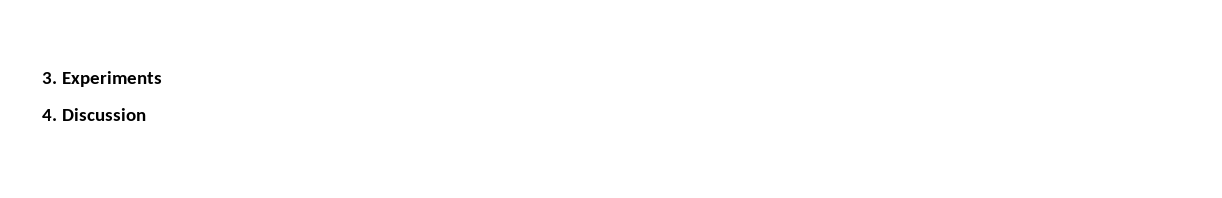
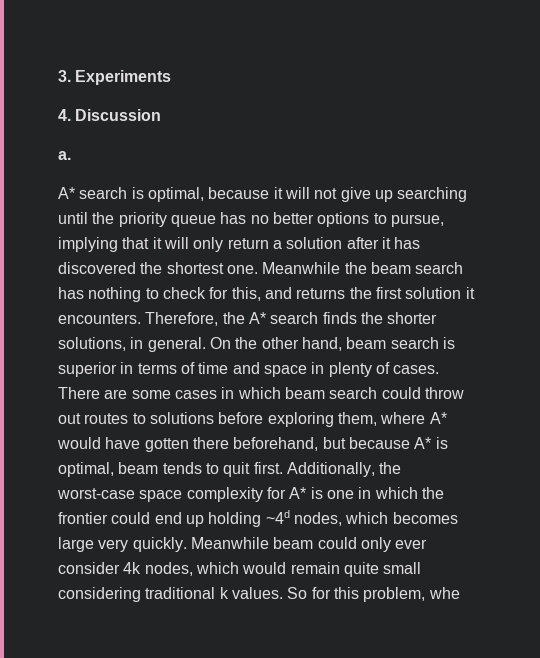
+ a.
+ A* search is optimal, because it will not give up searching until the priority queue has no better options to pursue, implying that it will only return a solution after it has discovered the shortest one. Meanwhile the beam search has nothing to check for this, and returns the first solution it encounters. Therefore, the A* search finds the shorter solutions, in general. On the other hand, beam search is superior in terms of time and space in plenty of cases. There are some cases in which beam search could throw out routes to solutions before exploring them, where A* would have gotten there beforehand, but because A* is optimal, beam tends to quit first. Additionally, the worst-case space complexity for A* is one in which the frontier could end up holding ~4d nodes, which becomes large very quickly. Meanwhile beam could only ever consider 4k nodes, which would remain quite small considering traditional k values. So for this problem, whe

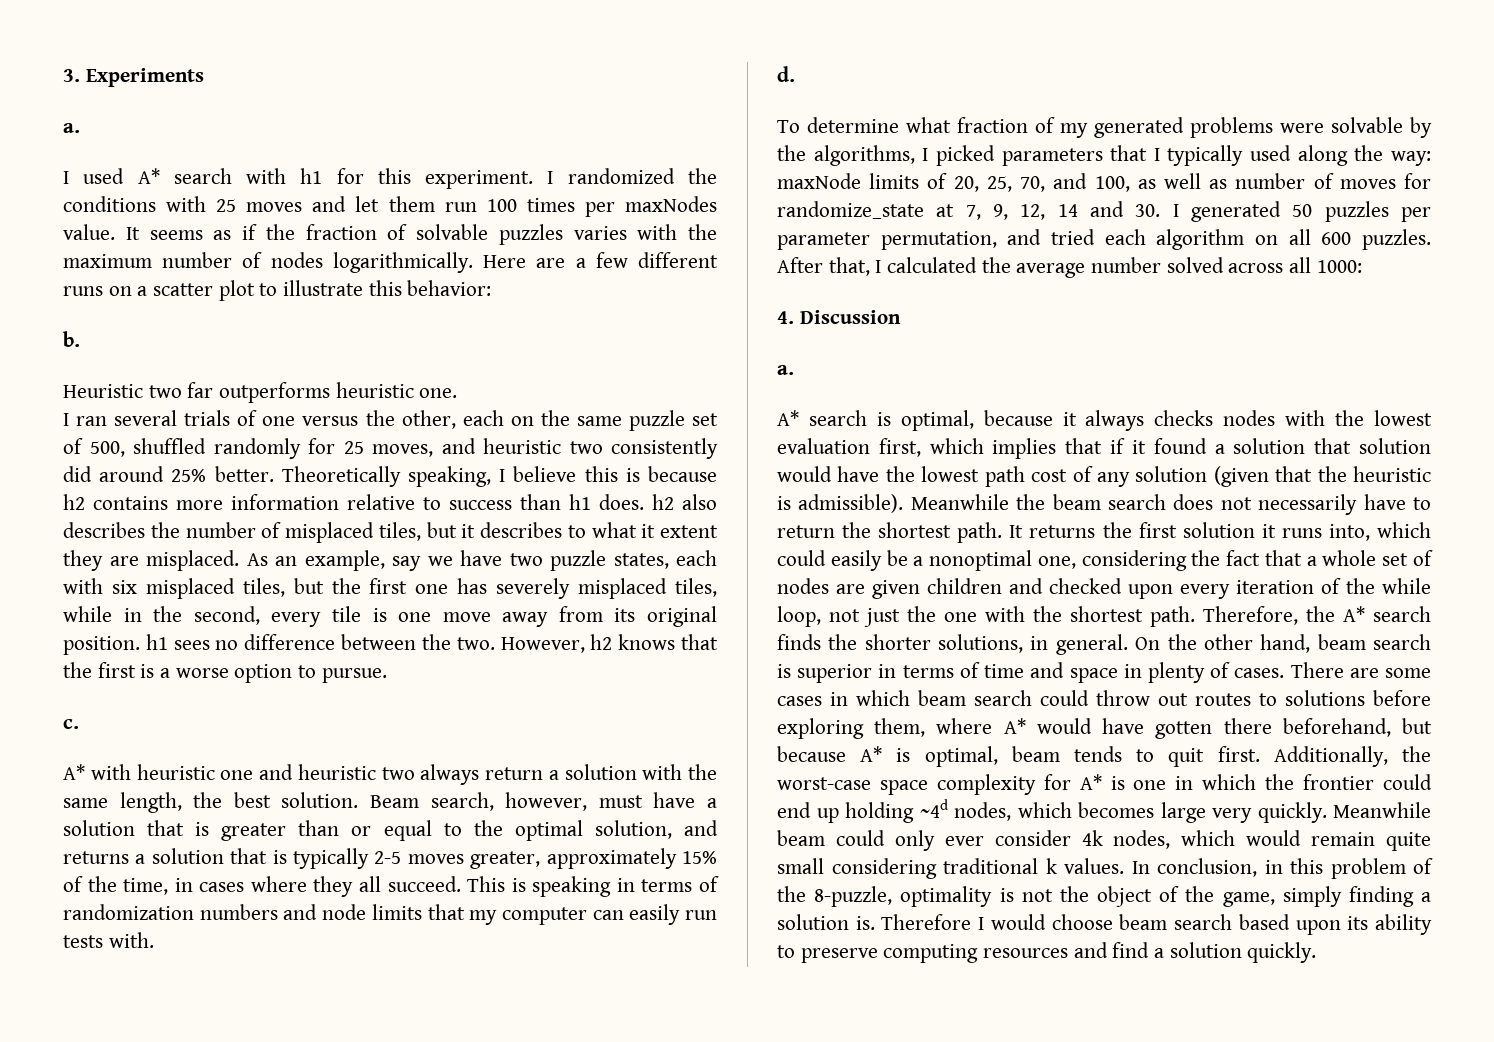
  3. Experiments
+ a.
+ I used A* search with h1 for this experiment. I randomized the conditions with 25 moves and let them run 100 times per maxNodes value. It seems as if the fraction of solvable puzzles varies with the maximum number of nodes logarithmically. Here are a few different runs on a scatter plot to illustrate this behavior:
+ b.
+ Heuristic two far outperforms heuristic one.
+ I ran several trials of one versus the other, each on the same puzzle set of 500, shuffled randomly for 25 moves, and heuristic two consistently did around 25% better. Theoretically speaking, I believe this is because h2 contains more information relative to success than h1 does. h2 also describes the number of misplaced tiles, but it describes to what it extent they are misplaced. As an example, say we have two puzzle states, each with six misplaced tiles, but the first one has severely misplaced tiles, while in the second, every tile is one move away from its original position. h1 sees no difference between the two. However, h2 knows that the first is a worse option to pursue.
+ c.
+ A* with heuristic one and heuristic two always return a solution with the same length, the best solution. Beam search, however, must have a solution that is greater than or equal to the optimal solution, and returns a solution that is typically 2-5 moves greater, approximately 15% of the time, in cases where they all succeed. This is speaking in terms of randomization numbers and node limits that my computer can easily run tests with.
+ d.
+ To determine what fraction of my generated problems were solvable by the algorithms, I picked parameters that I typically used along the way: maxNode limits of 20, 25, 70, and 100, as well as number of moves for randomize_state at 7, 9, 12, 14 and 30. I generated 50 puzzles per parameter permutation, and tried each algorithm on all 600 puzzles. After that, I calculated the average number solved across all 1000:
- A* search is optimal, because it will not give up searching until the priority queue has no better options to pursue, implying that it will only return a solution after it has discovered the shortest one. Meanwhile the beam search has nothing to check for this, and returns the first solution it encounters.
+ A* search is optimal, because it always checks nodes with the lowest evaluation first, which implies that if it found a solution that solution would have the lowest path cost of any solution (given that the heuristic is admissible). Meanwhile the beam search does not necessarily have to return the shortest path. It returns the first solution it runs into, which could easily be a nonoptimal one, considering the fact that a whole set of nodes are given children and checked upon every iteration of the while loop, not just the one with the shortest path.
- So for this problem, whe
+ In conclusion, in this problem of the 8-puzzle, optimality is not the object of the game, simply finding a solution is. Therefore I would choose beam search based upon its ability to preserve computing resources and find a solution quickly.

